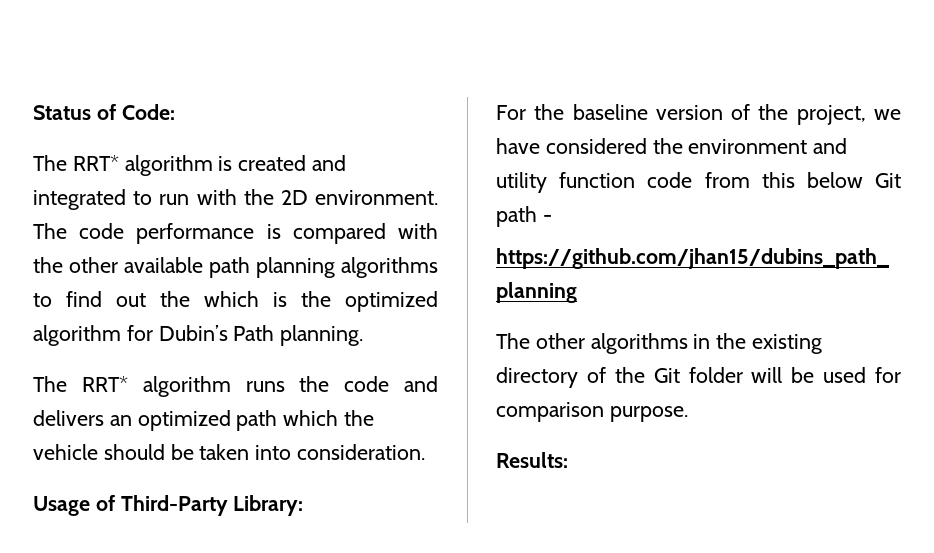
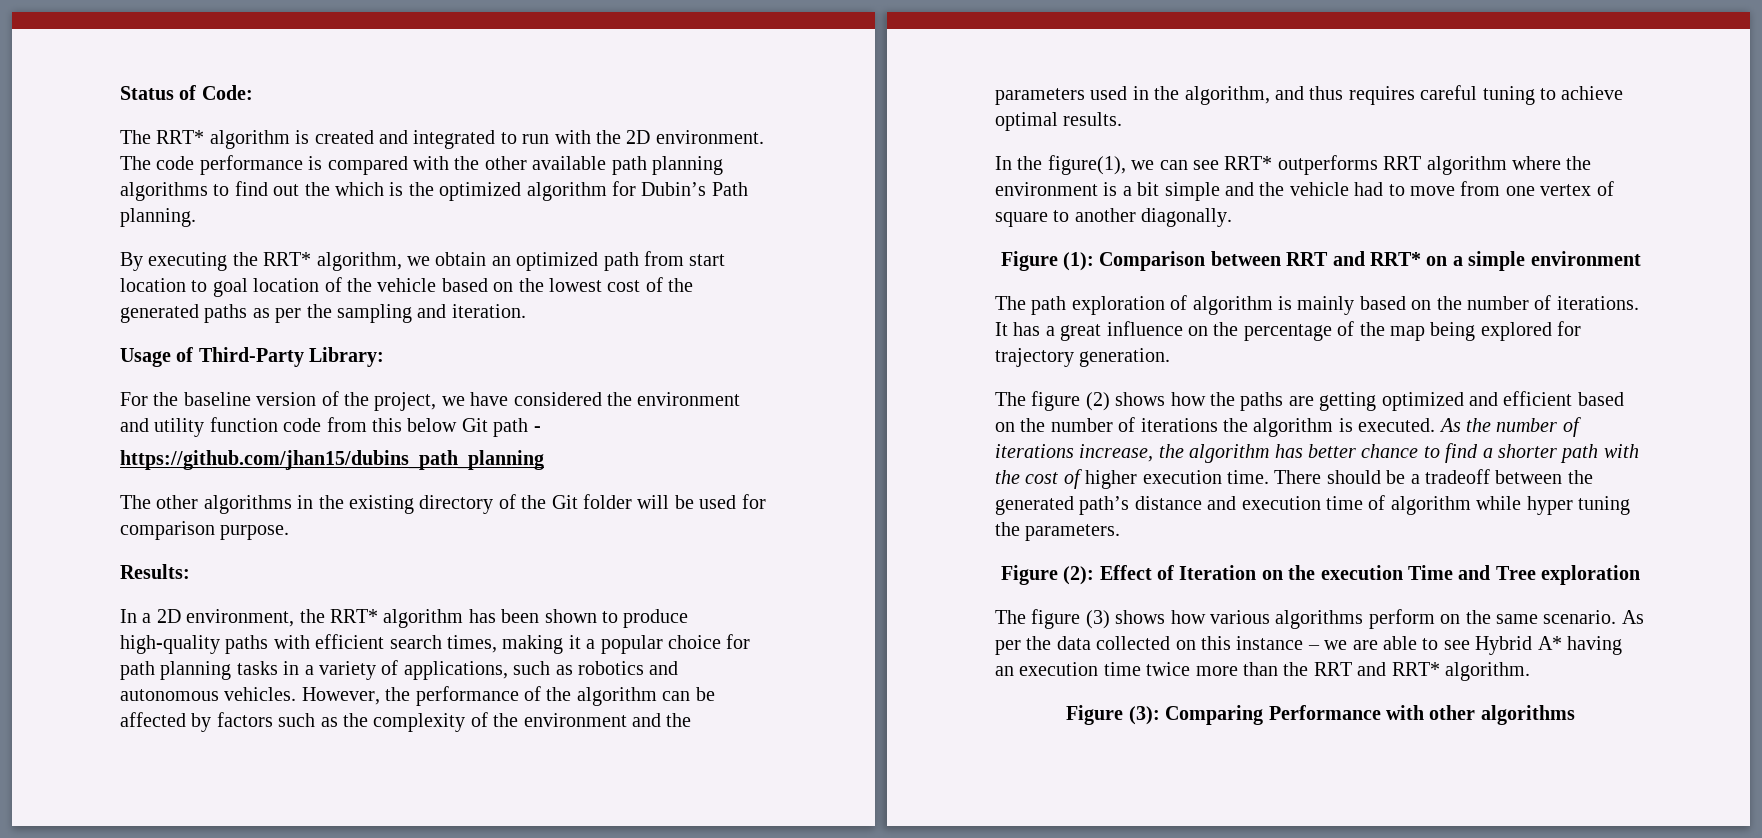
- The RRT* algorithm runs the code and delivers an optimized path which the vehicle should be taken into consideration.
+ By executing the RRT* algorithm, we obtain an optimized path from start location to goal location of the vehicle based on the lowest cost of the generated paths as per the sampling and iteration.
+ In a 2D environment, the RRT* algorithm has been shown to produce high-quality paths with efficient search times, making it a popular choice for path planning tasks in a variety of applications, such as robotics and autonomous vehicles. However, the performance of the algorithm can be affected by factors such as the complexity of the environment and the parameters used in the algorithm, and thus requires careful tuning to achieve optimal results.
+ In the figure(1), we can see RRT* outperforms RRT algorithm where the environment is a bit simple and the vehicle had to move from one vertex of square to another diagonally.
+ Figure (1): Comparison between RRT and RRT* on a simple environment
+ The path exploration of algorithm is mainly based on the number of iterations. It has a great influence on the percentage of the map being explored for trajectory generation.
+ The figure (2) shows how the paths are getting optimized and efficient based on the number of iterations the algorithm is executed. As the number of iterations increase, the algorithm has better chance to find a shorter path with the cost of higher execution time. There should be a tradeoff between the generated path’s distance and execution time of algorithm while hyper tuning the parameters.
+ Figure (2): Effect of Iteration on the execution Time and Tree exploration
+ The figure (3) shows how various algorithms perform on the same scenario. As per the data collected on this instance – we are able to see Hybrid A* having an execution time twice more than the RRT and RRT* algorithm.
+ Figure (3): Comparing Performance with other algorithms

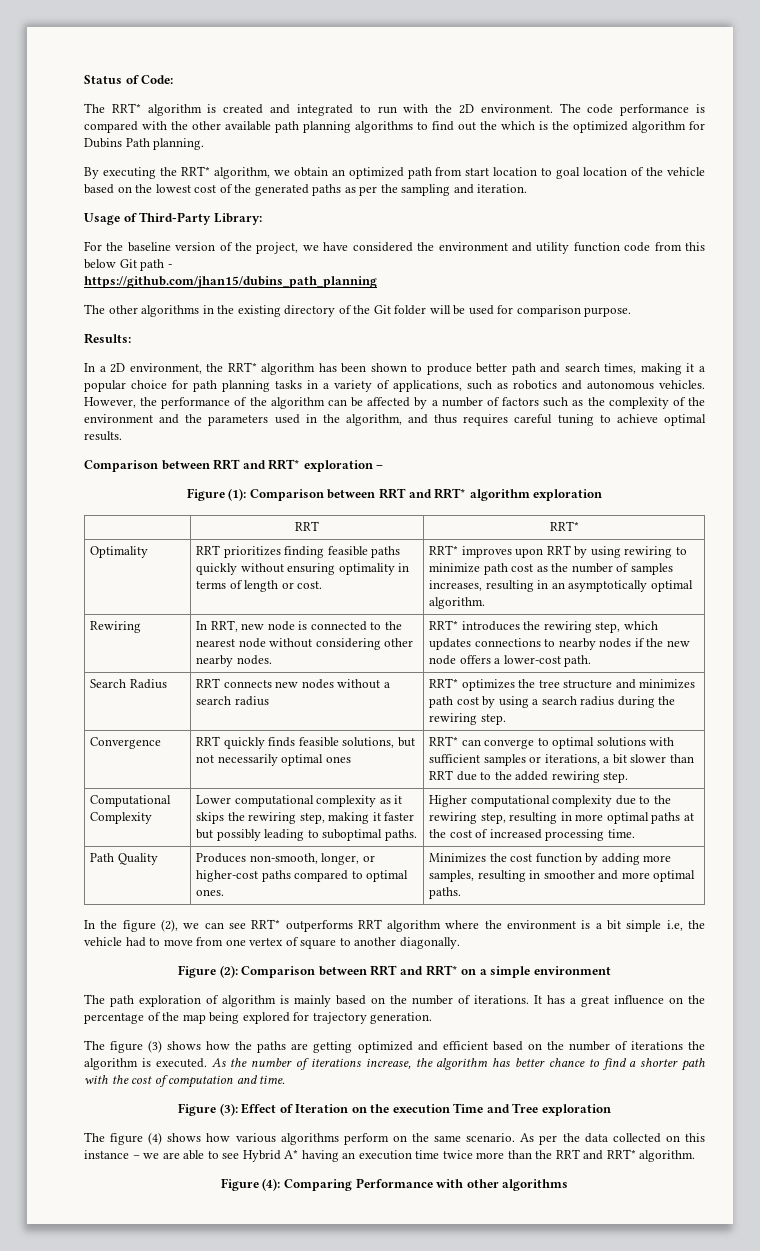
- The code performance is compared with the other available path planning algorithms to find out the which is the optimized algorithm for Dubin’s Path planning.
+ The code performance is compared with the other available path planning algorithms to find out the which is the optimized algorithm for Dubins Path planning.
- In a 2D environment, the RRT* algorithm has been shown to produce high-quality paths with efficient search times, making it a popular choice for path planning tasks in a variety of applications, such as robotics and autonomous vehicles.
+ In a 2D environment, the RRT* algorithm has been shown to produce better path and search times, making it a popular choice for path planning tasks in a variety of applications, such as robotics and autonomous vehicles.
- However, the performance of the algorithm can be affected by factors such as the complexity of the environment and the parameters used in the algorithm, and thus requires careful tuning to achieve optimal results.
+ However, the performance of the algorithm can be affected by a number of factors such as the complexity of the environment and the parameters used in the algorithm, and thus requires careful tuning to achieve optimal results.
+ Comparison between RRT and RRT* exploration –
+ Figure (1): Comparison between RRT and RRT* algorithm exploration
+ | RRT | RRT*
+ Optimality | RRT prioritizes finding feasible paths quickly without ensuring optimality in terms of length or cost. | RRT* improves upon RRT by using rewiring to minimize path cost as the number of samples increases, resulting in an asymptotically optimal algorithm.
+ Rewiring | In RRT, new node is connected to the nearest node without considering other nearby nodes. | RRT* introduces the rewiring step, which updates connections to nearby nodes if the new node offers a lower-cost path.
+ Search Radius | RRT connects new nodes without a search radius | RRT* optimizes the tree structure and minimizes path cost by using a search radius during the rewiring step.
+ Convergence | RRT quickly finds feasible solutions, but not necessarily optimal ones | RRT* can converge to optimal solutions with sufficient samples or iterations, a bit slower than RRT due to the added rewiring step.
+ Computational Complexity | Lower computational complexity as it skips the rewiring step, making it faster but possibly leading to suboptimal paths. | Higher computational complexity due to the rewiring step, resulting in more optimal paths at the cost of increased processing time.
+ Path Quality | Produces non-smooth, longer, or higher-cost paths compared to optimal ones. | Minimizes the cost function by adding more samples, resulting in smoother and more optimal paths.
- In the figure(1), we can see RRT* outperforms RRT algorithm where the environment is a bit simple and the vehicle had to move from one vertex of square to another diagonally.
+ In the figure (2), we can see RRT* outperforms RRT algorithm where the environment is a bit simple i.e, the vehicle had to move from one vertex of square to another diagonally.
- Figure (1): Comparison between RRT and RRT* on a simple environment
+ Figure (2): Comparison between RRT and RRT* on a simple environment
- The figure (2) shows how the paths are getting optimized and efficient based on the number of iterations the algorithm is executed.
+ The figure (3) shows how the paths are getting optimized and efficient based on the number of iterations the algorithm is executed.
- As the number of iterations increase, the algorithm has better chance to find a shorter path with the cost of higher execution time. There should be a tradeoff between the generated path’s distance and execution time of algorithm while hyper tuning the parameters.
- Figure (2): Effect of Iteration on the execution Time and Tree exploration
+ As the number of iterations increase, the algorithm has better chance to find a shorter path with the cost of computation and time.
+ Figure (3): Effect of Iteration on the execution Time and Tree exploration
- The figure (3) shows how various algorithms perform on the same scenario.
+ The figure (4) shows how various algorithms perform on the same scenario.
- Figure (3): Comparing Performance with other algorithms
+ Figure (4): Comparing Performance with other algorithms

